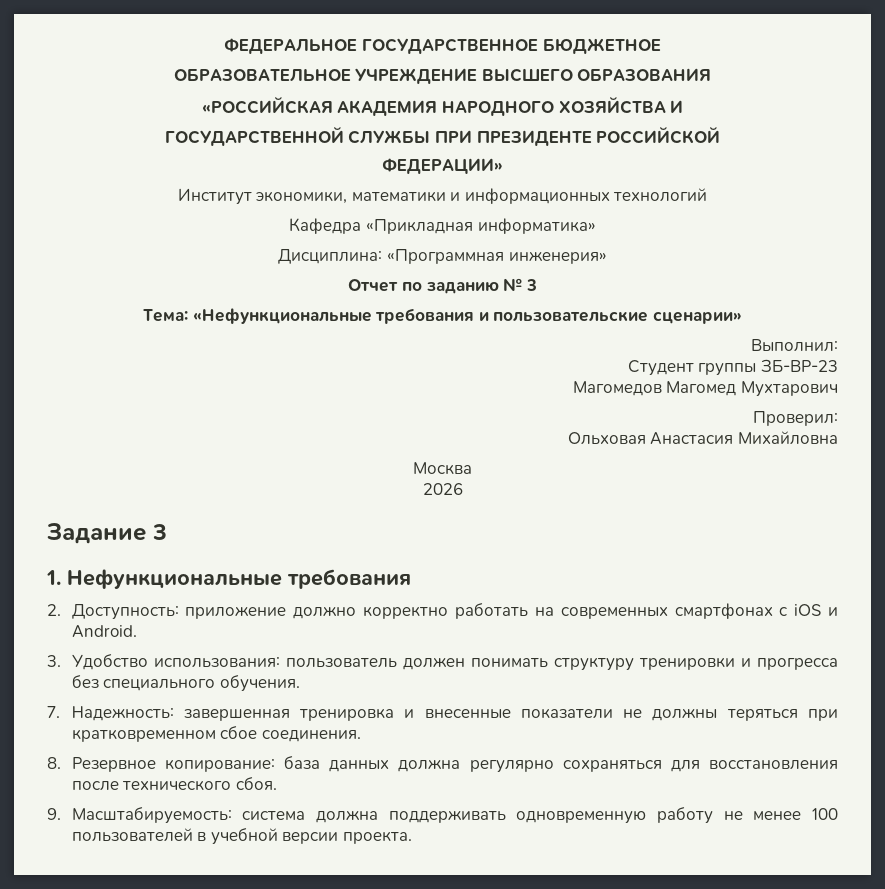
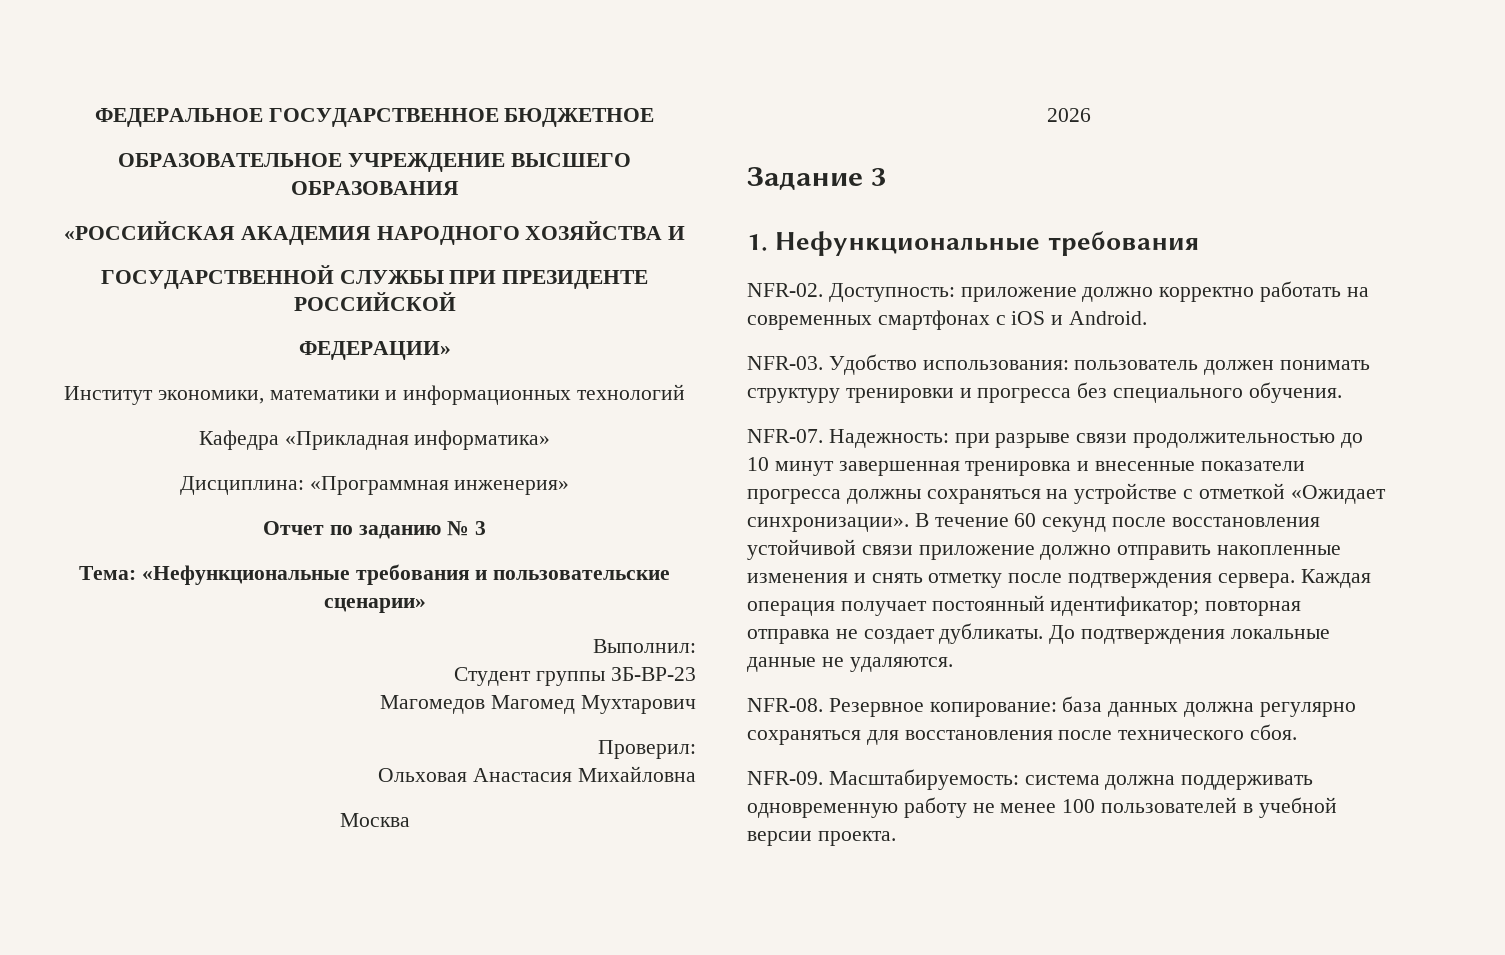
- 2. Доступность: приложение должно корректно работать на современных смартфонах с iOS и Android.
+ NFR-02. Доступность: приложение должно корректно работать на современных смартфонах с iOS и Android.
- 3. Удобство использования: пользователь должен понимать структуру тренировки и прогресса без специального обучения.
+ NFR-03. Удобство использования: пользователь должен понимать структуру тренировки и прогресса без специального обучения.
- 7. Надежность: завершенная тренировка и внесенные показатели не должны теряться при кратковременном сбое соединения.
- 8. Резервное копирование: база данных должна регулярно сохраняться для восстановления после технического сбоя.
+ NFR-07. Надежность: при разрыве связи продолжительностью до 10 минут завершенная тренировка и внесенные показатели прогресса должны сохраняться на устройстве с отметкой «Ожидает синхронизации». В течение 60 секунд после восстановления устойчивой связи приложение должно отправить накопленные изменения и снять отметку после подтверждения сервера. Каждая операция получает постоянный идентификатор; повторная отправка не создает дубликаты. До подтверждения локальные данные не удаляются.
+ NFR-08. Резервное копирование: база данных должна регулярно сохраняться для восстановления после технического сбоя.
- 9. Масштабируемость: система должна поддерживать одновременную работу не менее 100 пользователей в учебной версии проекта.
+ NFR-09. Масштабируемость: система должна поддерживать одновременную работу не менее 100 пользователей в учебной версии проекта.

